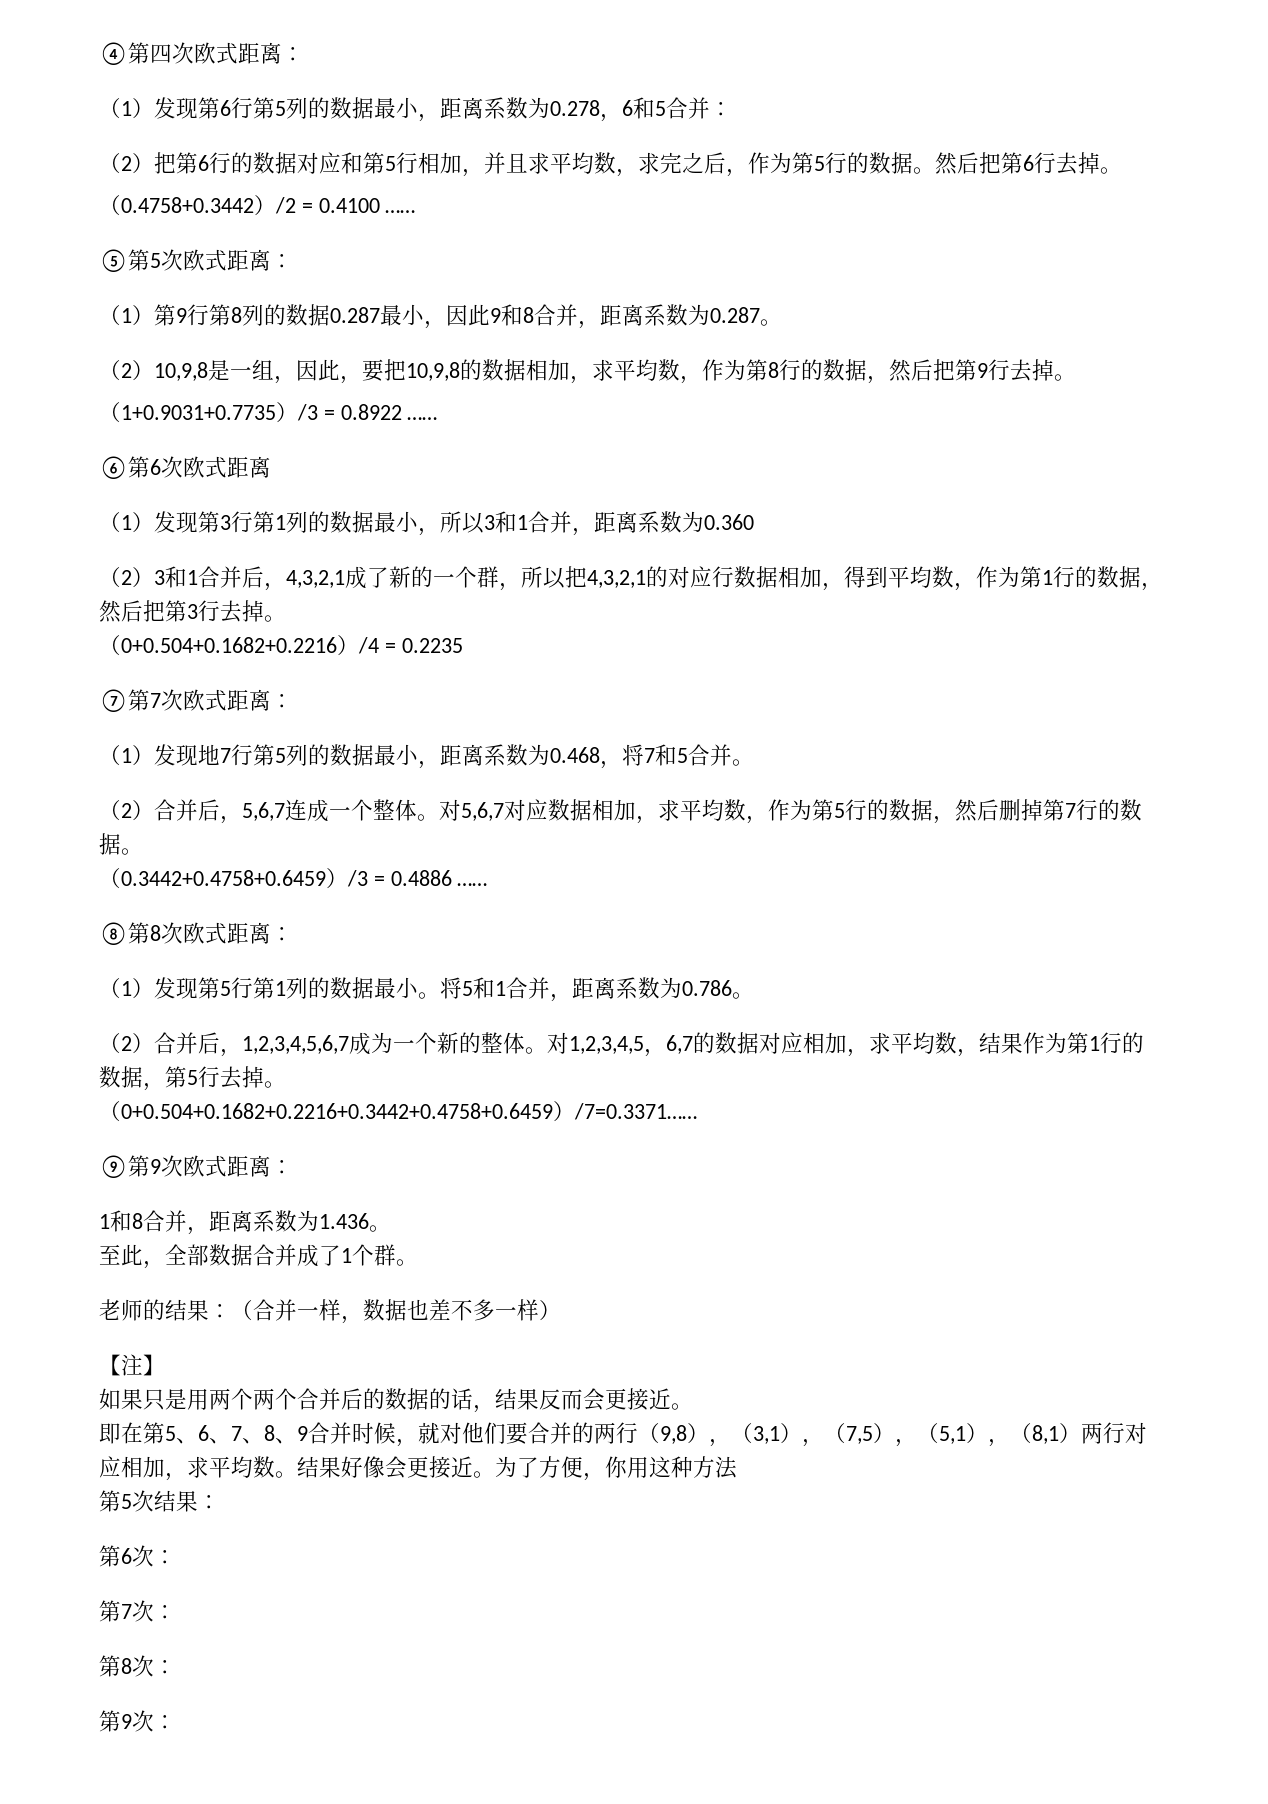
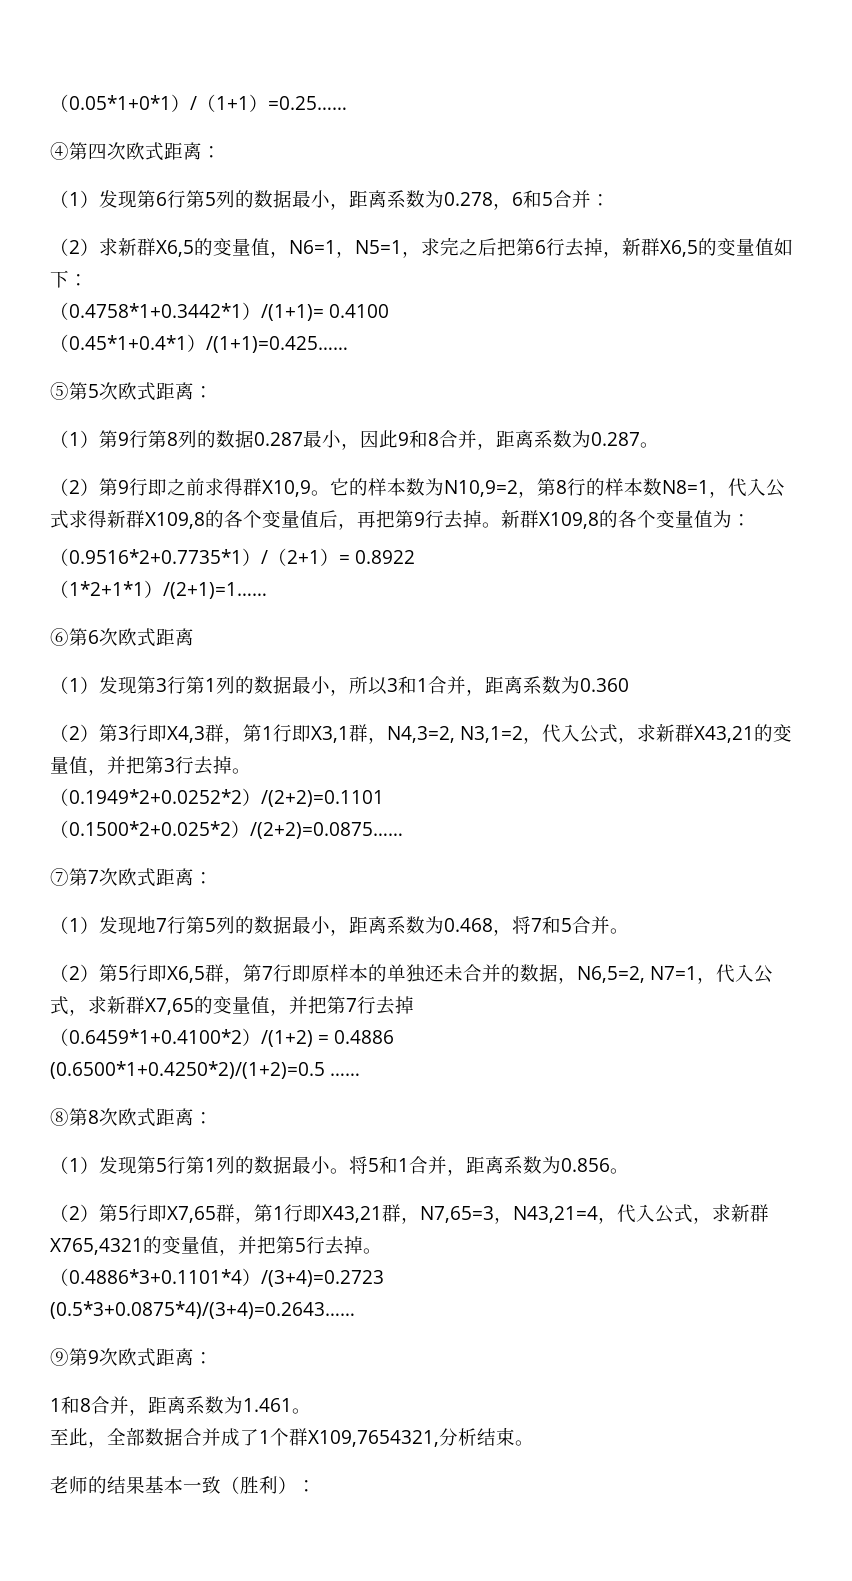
+ （0.05*1+0*1）/（1+1）=0.25……
- （2）把第6行的数据对应和第5行相加，并且求平均数，求完之后，作为第5行的数据。然后把第6行去掉。
- （0.4758+0.3442）/2 = 0.4100 ……
+ （2）求新群X6,5的变量值，N6=1，N5=1，求完之后把第6行去掉，新群X6,5的变量值如下：
+ （0.4758*1+0.3442*1）/(1+1)= 0.4100
+ （0.45*1+0.4*1）/(1+1)=0.425……
- （2）10,9,8是一组，因此，要把10,9,8的数据相加，求平均数，作为第8行的数据，然后把第9行去掉。
- （1+0.9031+0.7735）/3 = 0.8922 ……
+ （2）第9行即之前求得群X10,9。它的样本数为N10,9=2，第8行的样本数N8=1，代入公式求得新群X109,8的各个变量值后，再把第9行去掉。新群X109,8的各个变量值为：
+ （0.9516*2+0.7735*1）/（2+1）= 0.8922
+ （1*2+1*1）/(2+1)=1……
- （2）3和1合并后，4,3,2,1成了新的一个群，所以把4,3,2,1的对应行数据相加，得到平均数，作为第1行的数据，然后把第3行去掉。
+ （2）第3行即X4,3群，第1行即X3,1群，N4,3=2, N3,1=2，代入公式，求新群X43,21的变量值，并把第3行去掉。
- （0+0.504+0.1682+0.2216）/4 = 0.2235
+ （0.1949*2+0.0252*2）/(2+2)=0.1101
+ （0.1500*2+0.025*2）/(2+2)=0.0875……
- （2）合并后，5,6,7连成一个整体。对5,6,7对应数据相加，求平均数，作为第5行的数据，然后删掉第7行的数据。
- （0.3442+0.4758+0.6459）/3 = 0.4886 ……
+ （2）第5行即X6,5群，第7行即原样本的单独还未合并的数据，N6,5=2, N7=1，代入公式，求新群X7,65的变量值，并把第7行去掉
+ （0.6459*1+0.4100*2）/(1+2) = 0.4886
+ (0.6500*1+0.4250*2)/(1+2)=0.5 ……
- 将5和1合并，距离系数为0.786。
- （2）合并后，1,2,3,4,5,6,7成为一个新的整体。对1,2,3,4,5，6,7的数据对应相加，求平均数，结果作为第1行的数据，第5行去掉。
+ 将5和1合并，距离系数为0.856。
+ （2）第5行即X7,65群，第1行即X43,21群，N7,65=3，N43,21=4，代入公式，求新群X765,4321的变量值，并把第5行去掉。
- （0+0.504+0.1682+0.2216+0.3442+0.4758+0.6459）/7=0.3371……
+ （0.4886*3+0.1101*4）/(3+4)=0.2723
+ (0.5*3+0.0875*4)/(3+4)=0.2643……
- 1和8合并，距离系数为1.436。
+ 1和8合并，距离系数为1.461。
- 至此，全部数据合并成了1个群。
+ 至此，全部数据合并成了1个群X109,7654321,分析结束。
- 老师的结果：（合并一样，数据也差不多一样）
- 【注】
- 如果只是用两个两个合并后的数据的话，结果反而会更接近。
- 即在第5、6、7、8、9合并时候，就对他们要合并的两行（9,8），（3,1），（7,5），（5,1），（8,1）两行对应相加，求平均数。结果好像会更接近。为了方便，你用这种方法
- 第5次结果：
- 第6次：
- 第7次：
- 第8次：
- 第9次：
+ 老师的结果基本一致（胜利）：

